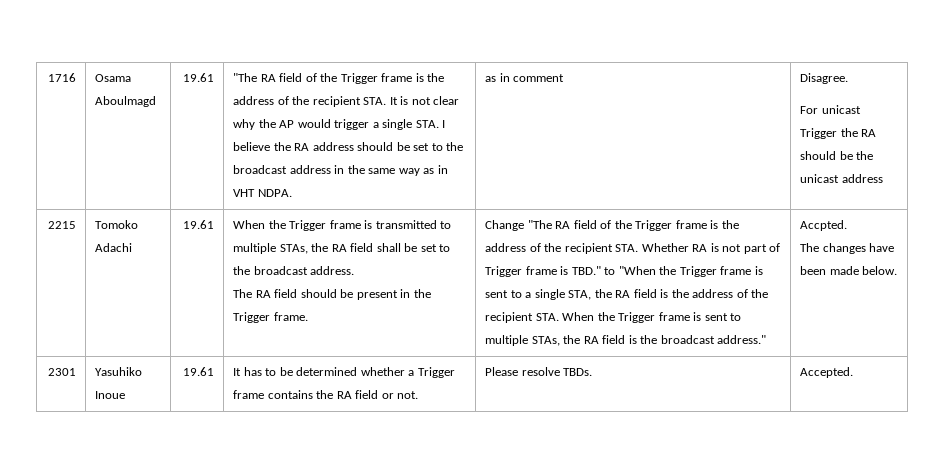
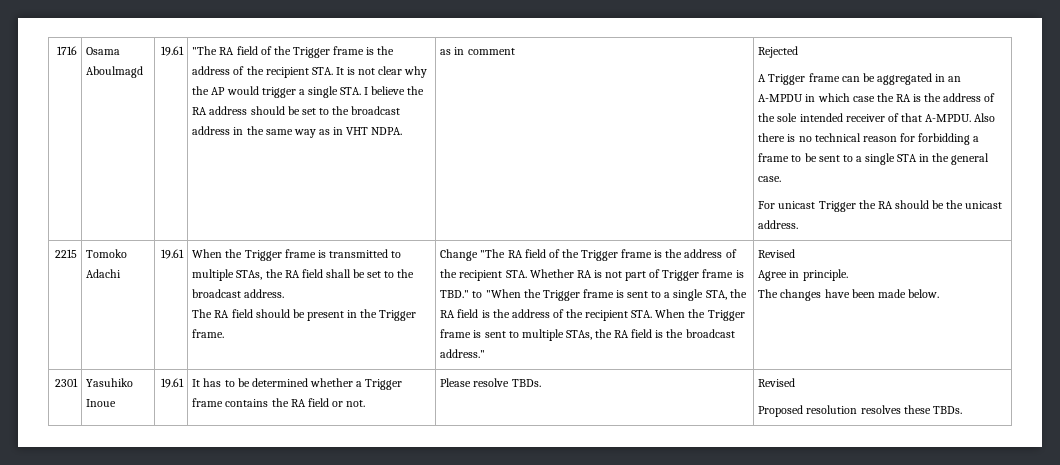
- Disagree.
+ Rejected
+ A Trigger frame can be aggregated in an A-MPDU in which case the RA is the address of the sole intended receiver of that A-MPDU. Also there is no technical reason for forbidding a frame to be sent to a single STA in the general case.
- For unicast Trigger the RA should be the unicast address
+ For unicast Trigger the RA should be the unicast address.
- Change "The RA field of the Trigger frame is the address of the recipient STA. Whether RA is not part of Trigger frame is TBD." to "When the Trigger frame is sent to a single STA, the RA field is the address of the recipient STA. When the Trigger frame is sent to multiple STAs, the RA field is the broadcast address." | Accpted.
+ Change "The RA field of the Trigger frame is the address of the recipient STA. Whether RA is not part of Trigger frame is TBD." to "When the Trigger frame is sent to a single STA, the RA field is the address of the recipient STA. When the Trigger frame is sent to multiple STAs, the RA field is the broadcast address." | Revised
+ Agree in principle.
- 2301 | Yasuhiko Inoue | 19.61 | It has to be determined whether a Trigger frame contains the RA field or not. | Please resolve TBDs. | Accepted.
+ 2301 | Yasuhiko Inoue | 19.61 | It has to be determined whether a Trigger frame contains the RA field or not. | Please resolve TBDs. | Revised
+ Proposed resolution resolves these TBDs.

